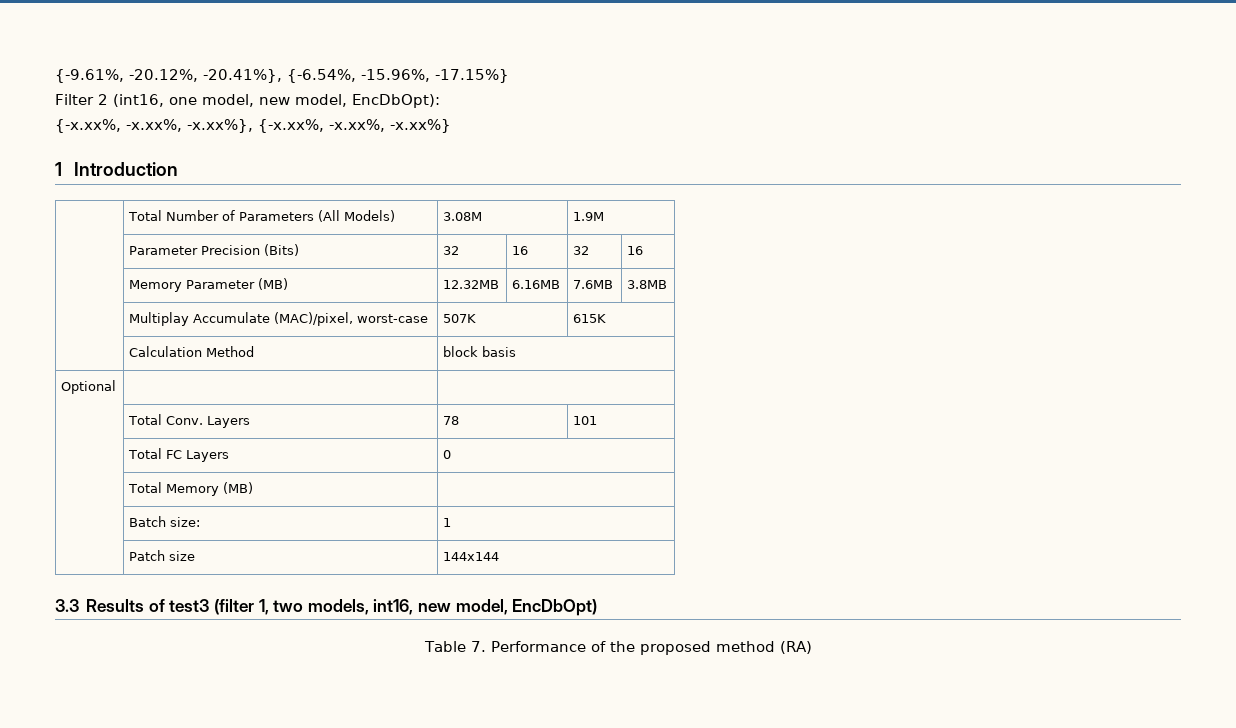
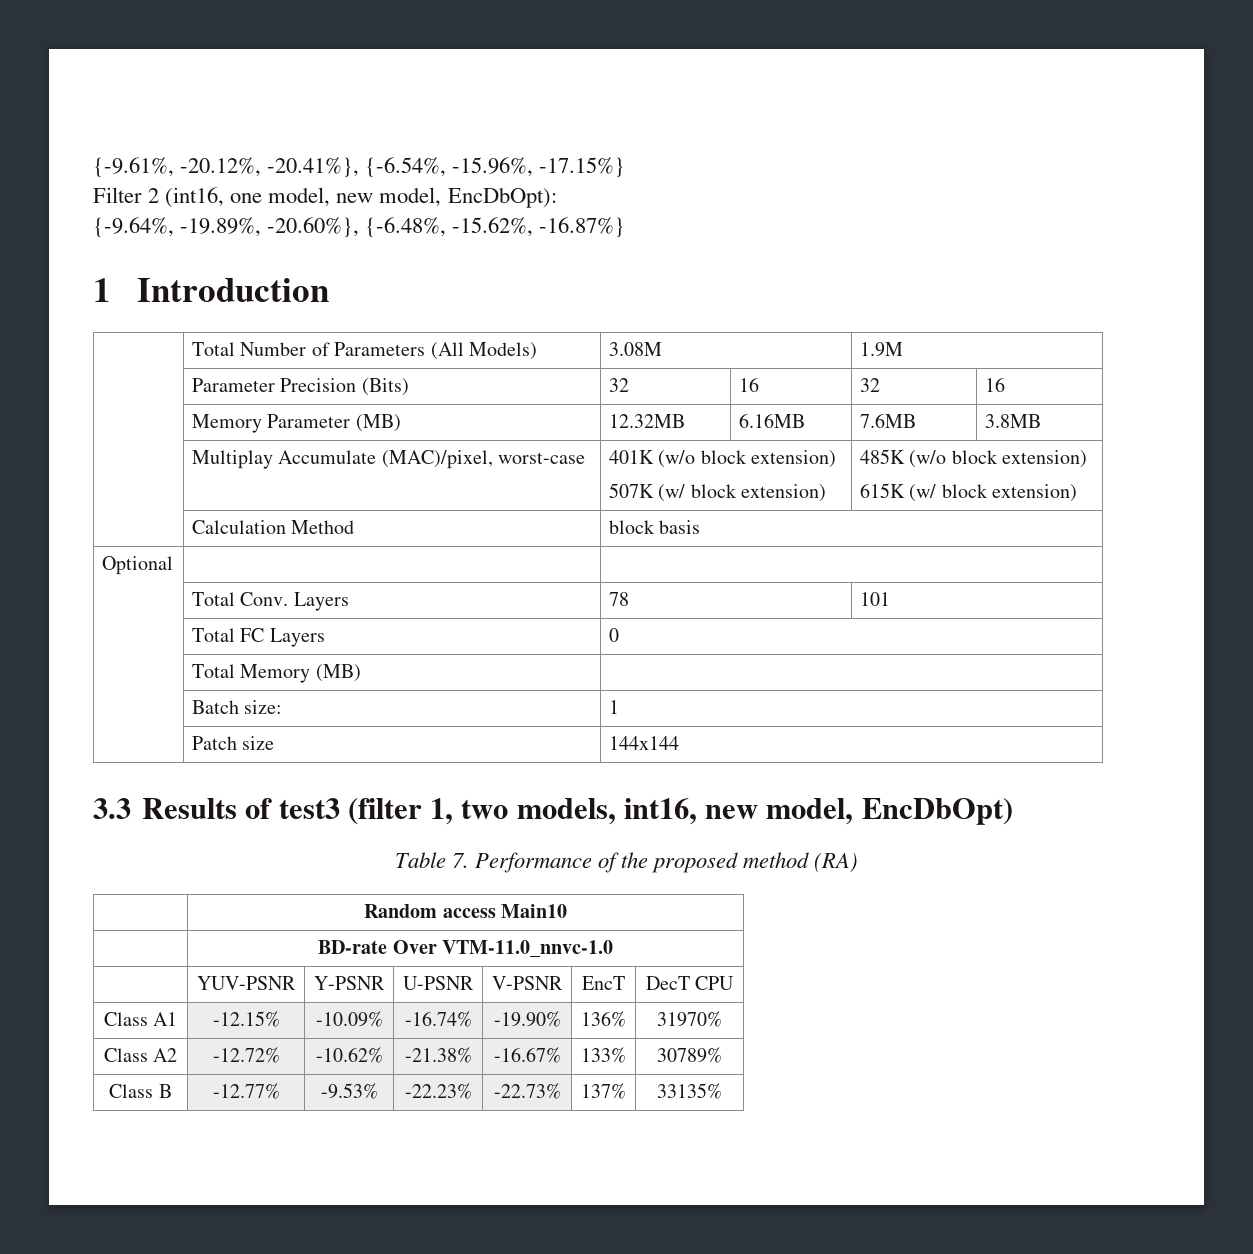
- {-x.xx%, -x.xx%, -x.xx%}, {-x.xx%, -x.xx%, -x.xx%}
+ {-9.64%, -19.89%, -20.60%}, {-6.48%, -15.62%, -16.87%}
- | Multiplay Accumulate (MAC)/pixel, worst-case | 507K | 615K
+ | Multiplay Accumulate (MAC)/pixel, worst-case | 401K (w/o block extension)
+ 507K (w/ block extension) | 485K (w/o block extension)
+ 615K (w/ block extension)
+ | Random access Main10
+ | BD-rate Over VTM-11.0_nnvc-1.0
+ | YUV-PSNR | Y-PSNR | U-PSNR | V-PSNR | EncT | DecT CPU
+ Class A1 | -12.15% | -10.09% | -16.74% | -19.90% | 136% | 31970%
+ Class A2 | -12.72% | -10.62% | -21.38% | -16.67% | 133% | 30789%
+ Class B | -12.77% | -9.53% | -22.23% | -22.73% | 137% | 33135%

